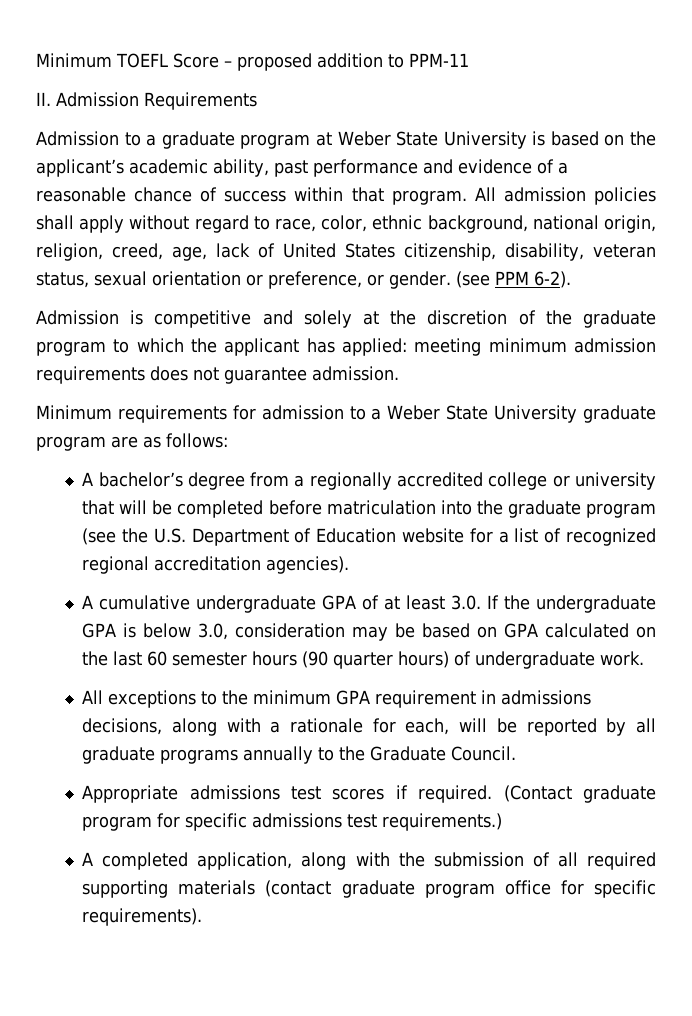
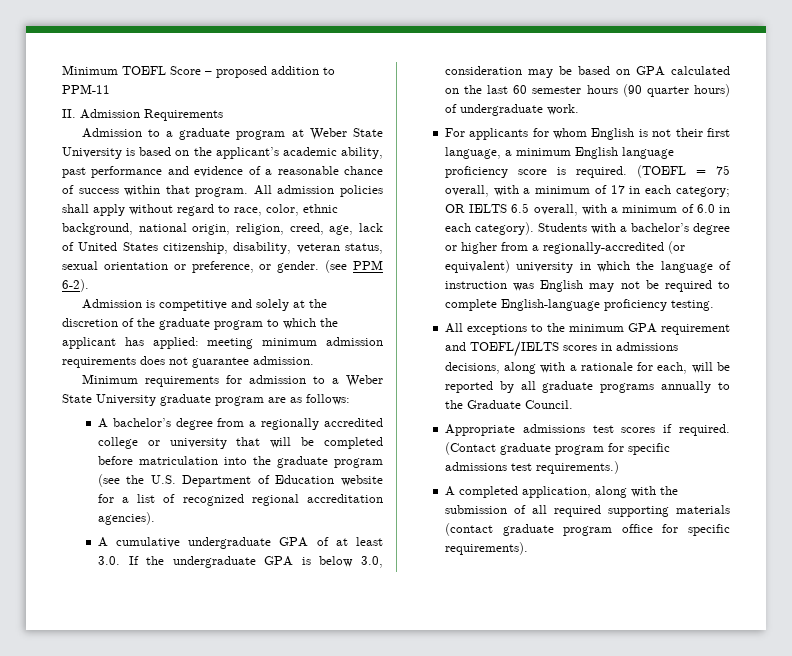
+ For applicants for whom English is not their first language, a minimum English language proficiency score is required. (TOEFL = 75 overall, with a minimum of 17 in each category; OR IELTS 6.5 overall, with a minimum of 6.0 in each category). Students with a bachelor’s degree or higher from a regionally-accredited (or equivalent) university in which the language of instruction was English may not be required to complete English-language proficiency testing.
- All exceptions to the minimum GPA requirement in admissions decisions, along with a rationale for each, will be reported by all graduate programs annually to the Graduate Council.
+ All exceptions to the minimum GPA requirement and TOEFL/IELTS scores in admissions decisions, along with a rationale for each, will be reported by all graduate programs annually to the Graduate Council.

